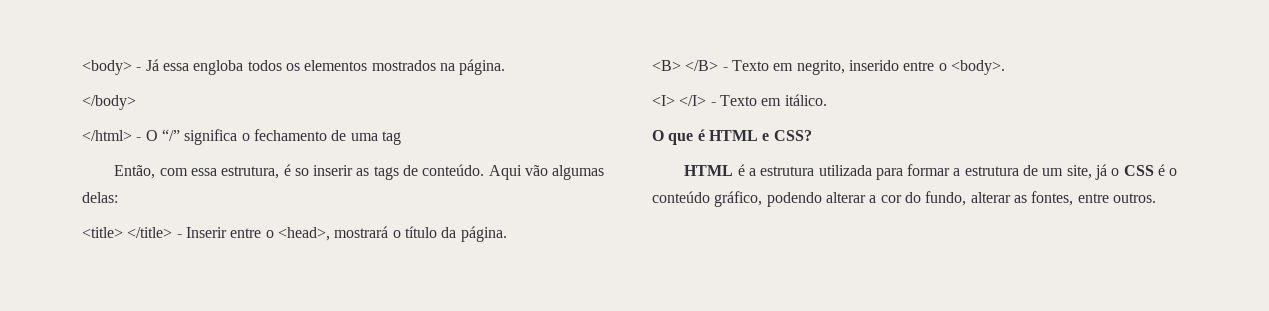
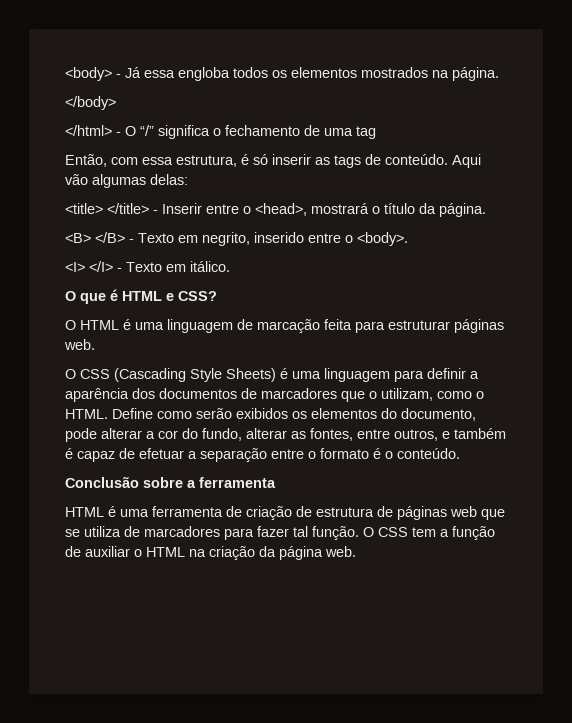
- Então, com essa estrutura, é so inserir as tags de conteúdo.
+ Então, com essa estrutura, é só inserir as tags de conteúdo.
- HTML é a estrutura utilizada para formar a estrutura de um site, já o CSS é o conteúdo gráfico, podendo alterar a cor do fundo, alterar as fontes, entre outros.
+ O HTML é uma linguagem de marcação feita para estruturar páginas web.
+ O CSS (Cascading Style Sheets) é uma linguagem para definir a aparência dos documentos de marcadores que o utilizam, como o HTML. Define como serão exibidos os elementos do documento, pode alterar a cor do fundo, alterar as fontes, entre outros, e também é capaz de efetuar a separação entre o formato é o conteúdo.
+ Conclusão sobre a ferramenta
+ HTML é uma ferramenta de criação de estrutura de páginas web que se utiliza de marcadores para fazer tal função. O CSS tem a função de auxiliar o HTML na criação da página web.

